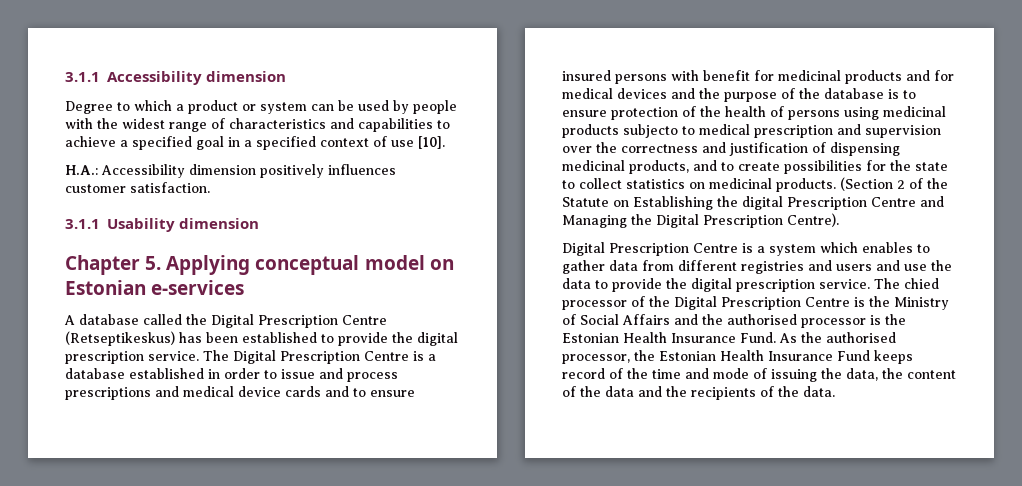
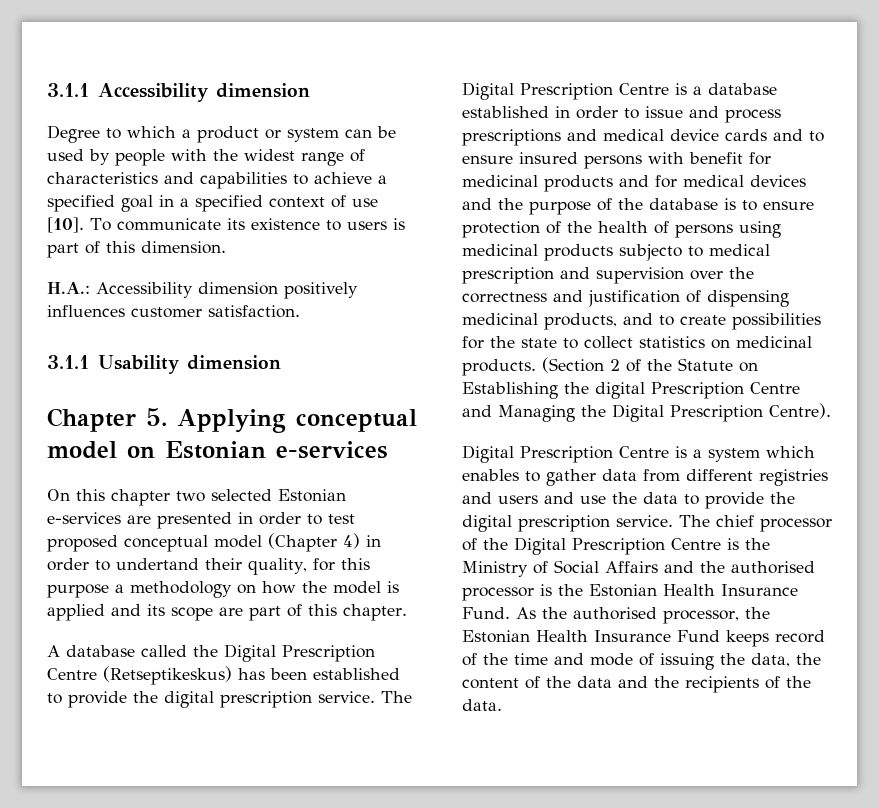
+ To communicate its existence to users is part of this dimension.
+ On this chapter two selected Estonian e-services are presented in order to test proposed conceptual model (Chapter 4) in order to undertand their quality, for this purpose a methodology on how the model is applied and its scope are part of this chapter.
- The chied processor of the Digital Prescription Centre is the Ministry of Social Affairs and the authorised processor is the Estonian Health Insurance Fund.
+ The chief processor of the Digital Prescription Centre is the Ministry of Social Affairs and the authorised processor is the Estonian Health Insurance Fund.

